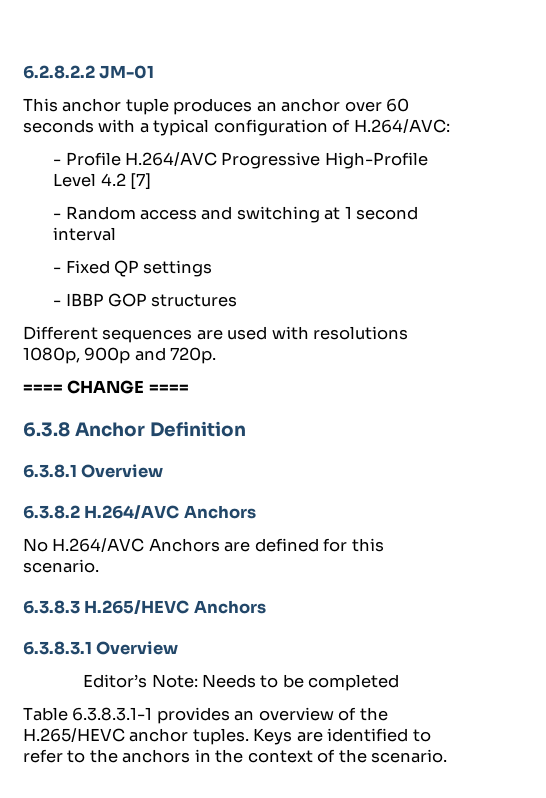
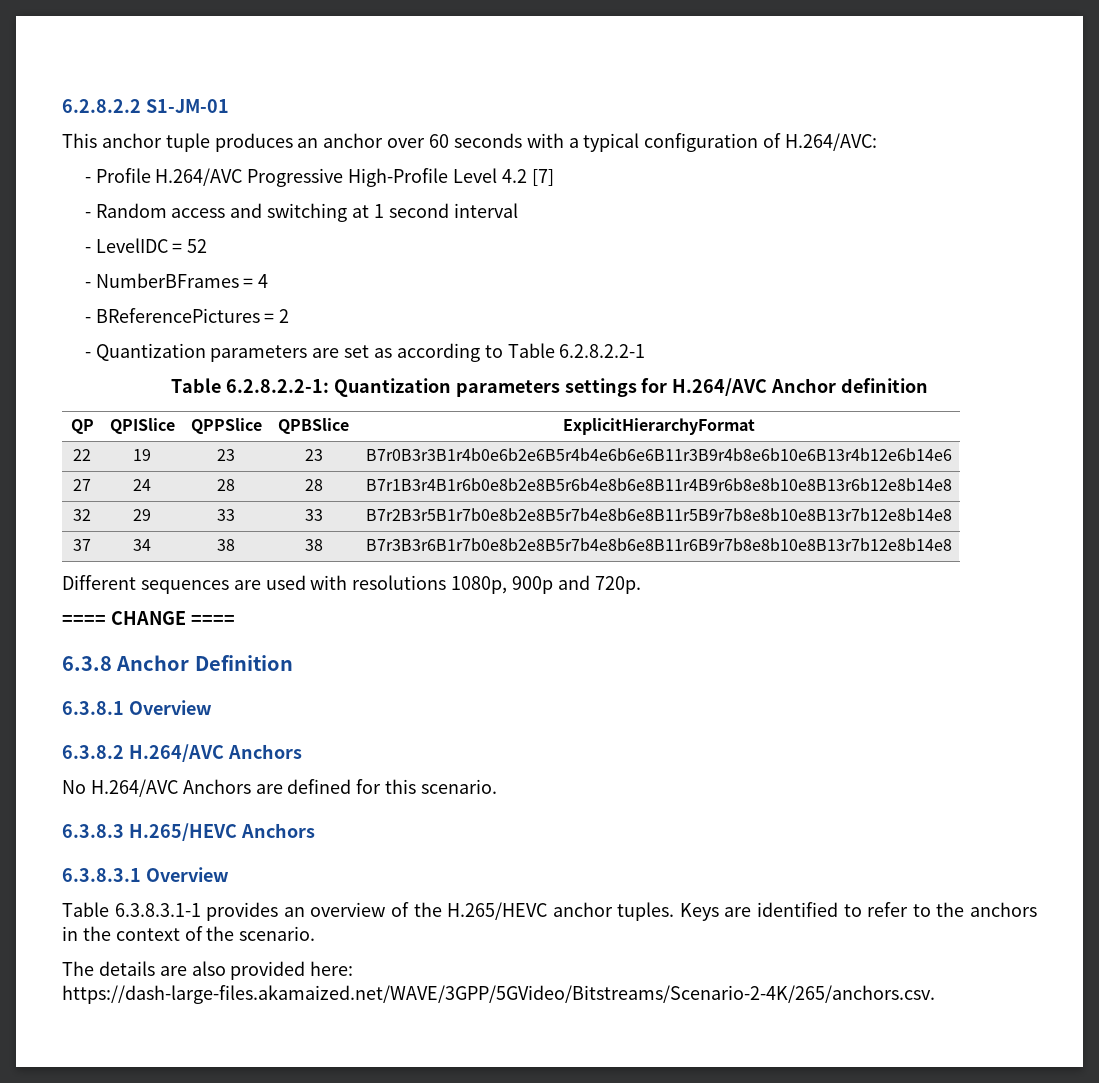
- 6.2.8.2.2 JM-01
+ 6.2.8.2.2 S1-JM-01
- - Fixed QP settings
- - IBBP GOP structures
+ - LevelIDC = 52
+ - NumberBFrames = 4
+ - BReferencePictures = 2
+ - Quantization parameters are set as according to Table 6.2.8.2.2-1
+ Table 6.2.8.2.2-1: Quantization parameters settings for H.264/AVC Anchor definition
+ QP | QPISlice | QPPSlice | QPBSlice | ExplicitHierarchyFormat
+ 22 | 19 | 23 | 23 | B7r0B3r3B1r4b0e6b2e6B5r4b4e6b6e6B11r3B9r4b8e6b10e6B13r4b12e6b14e6
+ 27 | 24 | 28 | 28 | B7r1B3r4B1r6b0e8b2e8B5r6b4e8b6e8B11r4B9r6b8e8b10e8B13r6b12e8b14e8
+ 32 | 29 | 33 | 33 | B7r2B3r5B1r7b0e8b2e8B5r7b4e8b6e8B11r5B9r7b8e8b10e8B13r7b12e8b14e8
+ 37 | 34 | 38 | 38 | B7r3B3r6B1r7b0e8b2e8B5r7b4e8b6e8B11r6B9r7b8e8b10e8B13r7b12e8b14e8
- Editor’s Note: Needs to be completed
+ The details are also provided here: https://dash-large-files.akamaized.net/WAVE/3GPP/5GVideo/Bitstreams/Scenario-2-4K/265/anchors.csv.

